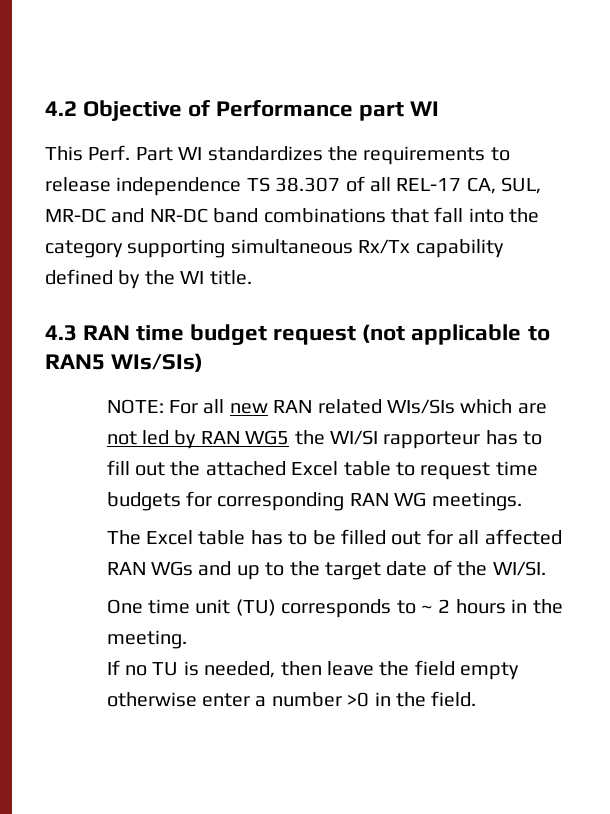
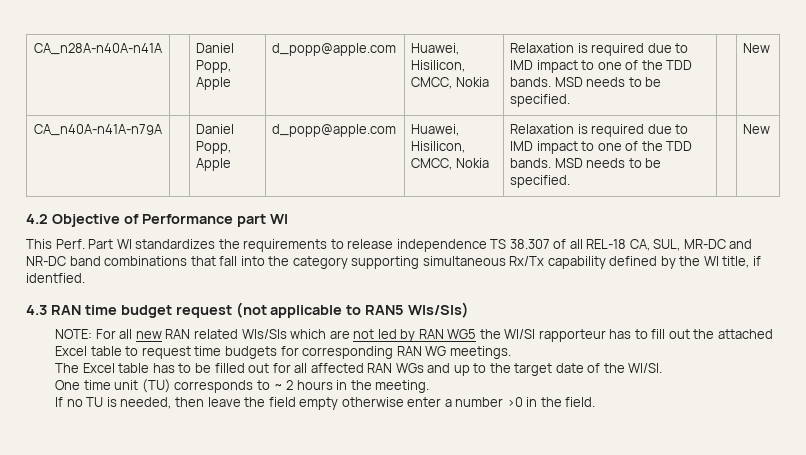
+ CA_n28A-n40A-n41A | | Daniel Popp, Apple | d_popp@apple.com | Huawei, Hisilicon, CMCC, Nokia | Relaxation is required due to IMD impact to one of the TDD bands. MSD needs to be specified. | | New
+ CA_n40A-n41A-n79A | | Daniel Popp, Apple | d_popp@apple.com | Huawei, Hisilicon, CMCC, Nokia | Relaxation is required due to IMD impact to one of the TDD bands. MSD needs to be specified. | | New
- Part WI standardizes the requirements to release independence TS 38.307 of all REL-17 CA, SUL, MR-DC and NR-DC band combinations that fall into the category supporting simultaneous Rx/Tx capability defined by the WI title.
+ Part WI standardizes the requirements to release independence TS 38.307 of all REL-18 CA, SUL, MR-DC and NR-DC band combinations that fall into the category supporting simultaneous Rx/Tx capability defined by the WI title, if identfied.

